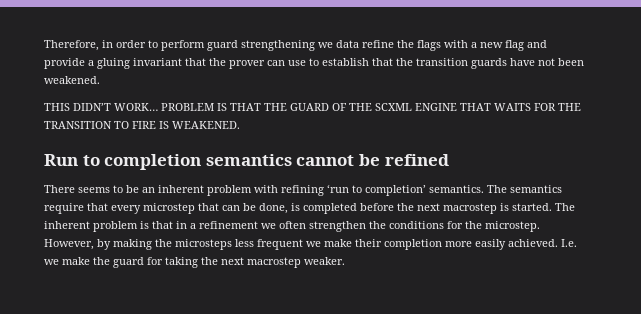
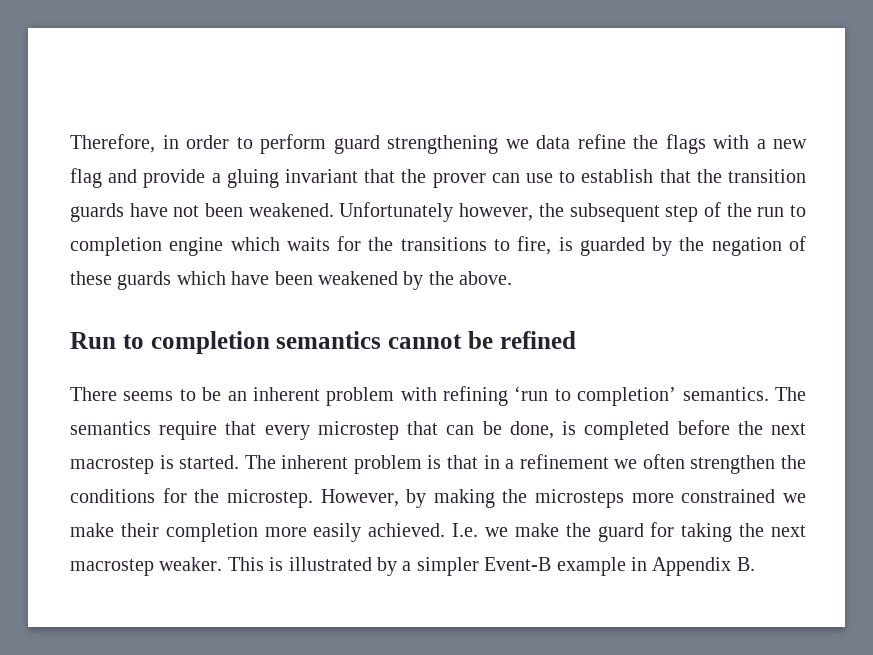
- Therefore, in order to perform guard strengthening we data refine the flags with a new flag and provide a gluing invariant that the prover can use to establish that the transition guards have not been weakened.
- THIS DIDN’T WORK… PROBLEM IS THAT THE GUARD OF THE SCXML ENGINE THAT WAITS FOR THE TRANSITION TO FIRE IS WEAKENED.
+ Therefore, in order to perform guard strengthening we data refine the flags with a new flag and provide a gluing invariant that the prover can use to establish that the transition guards have not been weakened. Unfortunately however, the subsequent step of the run to completion engine which waits for the transitions to fire, is guarded by the negation of these guards which have been weakened by the above.
- However, by making the microsteps less frequent we make their completion more easily achieved.
+ However, by making the microsteps more constrained we make their completion more easily achieved.
+ This is illustrated by a simpler Event-B example in Appendix B.

